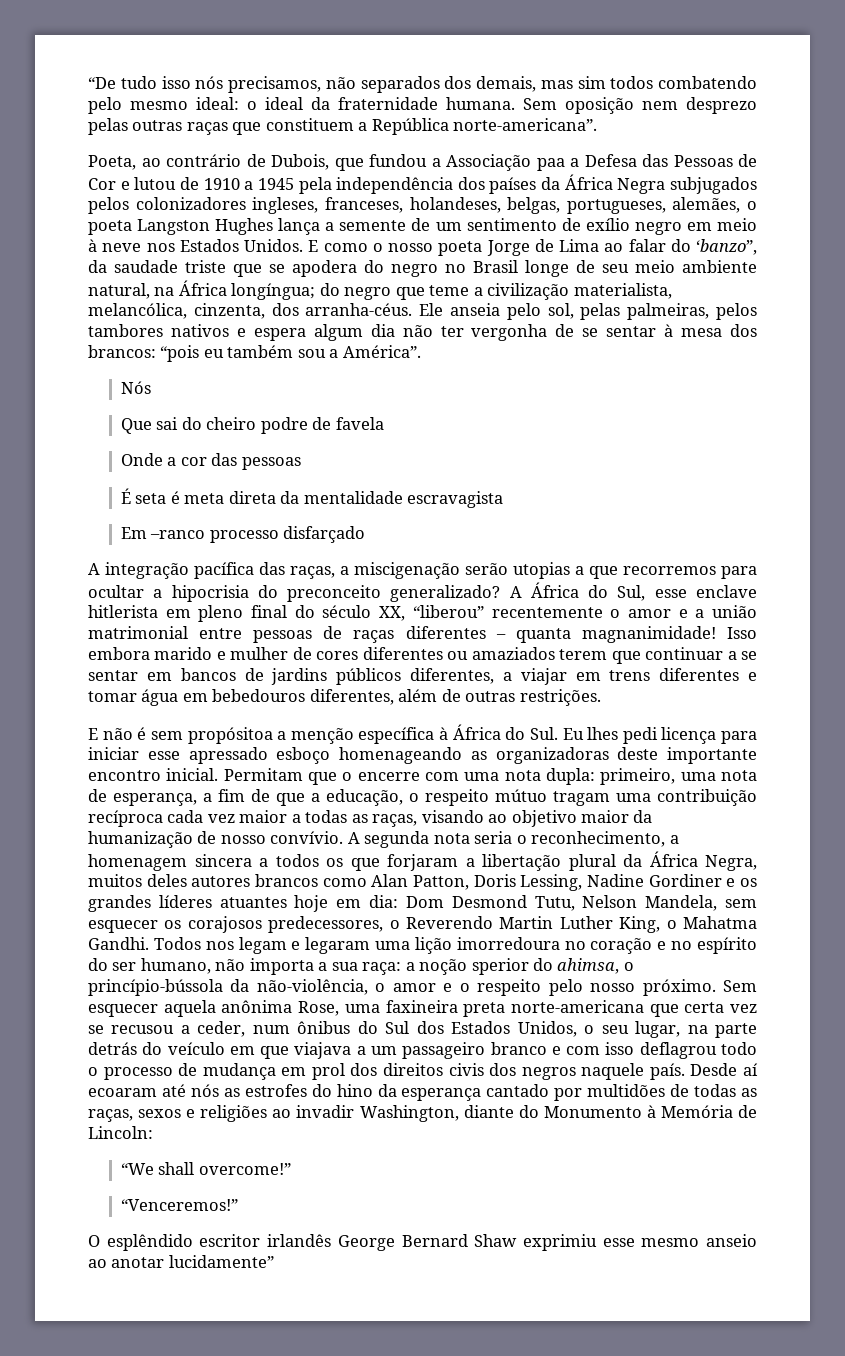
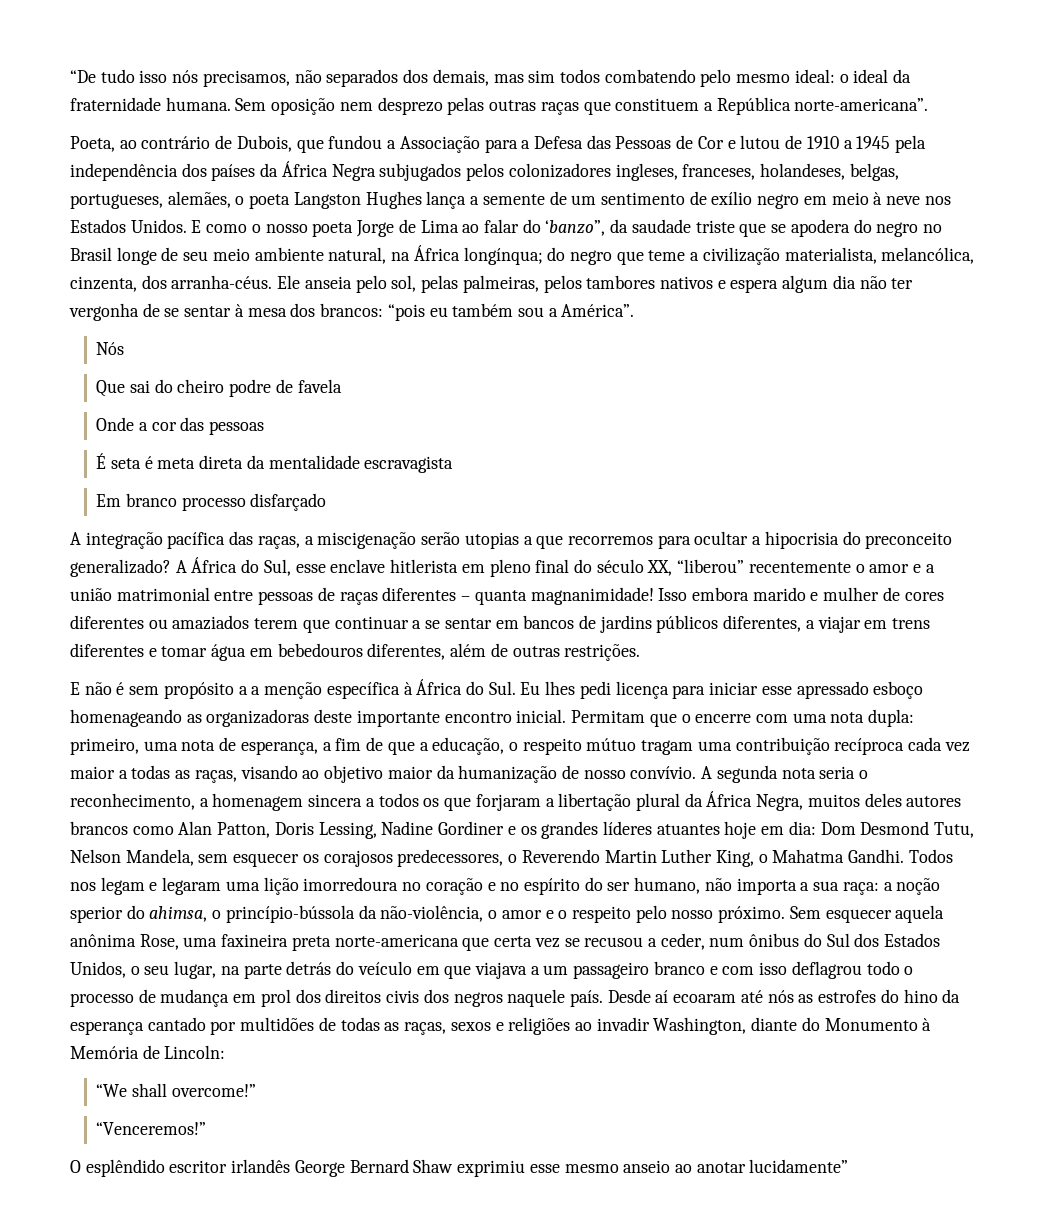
- Poeta, ao contrário de Dubois, que fundou a Associação paa a Defesa das Pessoas de Cor e lutou de 1910 a 1945 pela independência dos países da África Negra subjugados pelos colonizadores ingleses, franceses, holandeses, belgas, portugueses, alemães, o poeta Langston Hughes lança a semente de um sentimento de exílio negro em meio à neve nos Estados Unidos.
+ Poeta, ao contrário de Dubois, que fundou a Associação para a Defesa das Pessoas de Cor e lutou de 1910 a 1945 pela independência dos países da África Negra subjugados pelos colonizadores ingleses, franceses, holandeses, belgas, portugueses, alemães, o poeta Langston Hughes lança a semente de um sentimento de exílio negro em meio à neve nos Estados Unidos.
- E como o nosso poeta Jorge de Lima ao falar do ‘banzo”, da saudade triste que se apodera do negro no Brasil longe de seu meio ambiente natural, na África longíngua; do negro que teme a civilização materialista, melancólica, cinzenta, dos arranha-céus.
+ E como o nosso poeta Jorge de Lima ao falar do ‘banzo”, da saudade triste que se apodera do negro no Brasil longe de seu meio ambiente natural, na África longínqua; do negro que teme a civilização materialista, melancólica, cinzenta, dos arranha-céus.
- Em –ranco processo disfarçado
+ Em branco processo disfarçado
- E não é sem propósitoa a menção específica à África do Sul. Eu lhes pedi licença para iniciar esse apressado esboço homenageando as organizadoras deste importante encontro inicial.
+ E não é sem propósito a a menção específica à África do Sul. Eu lhes pedi licença para iniciar esse apressado esboço homenageando as organizadoras deste importante encontro inicial.

